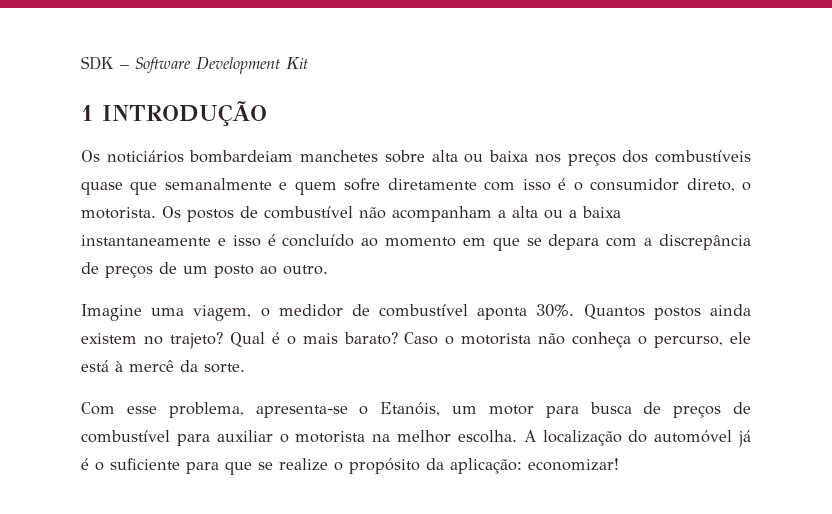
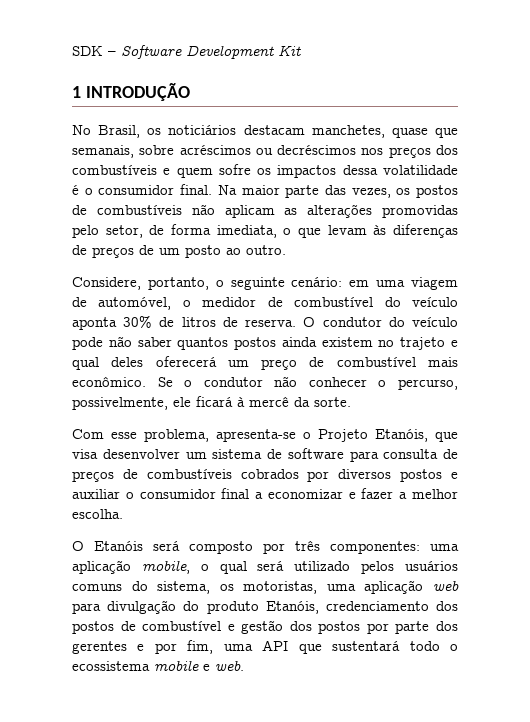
- Os noticiários bombardeiam manchetes sobre alta ou baixa nos preços dos combustíveis quase que semanalmente e quem sofre diretamente com isso é o consumidor direto, o motorista. Os postos de combustível não acompanham a alta ou a baixa instantaneamente e isso é concluído ao momento em que se depara com a discrepância de preços de um posto ao outro.
+ No Brasil, os noticiários destacam manchetes, quase que semanais, sobre acréscimos ou decréscimos nos preços dos combustíveis e quem sofre os impactos dessa volatilidade é o consumidor final. Na maior parte das vezes, os postos de combustíveis não aplicam as alterações promovidas pelo setor, de forma imediata, o que levam às diferenças de preços de um posto ao outro.
- Imagine uma viagem, o medidor de combustível aponta 30%. Quantos postos ainda existem no trajeto? Qual é o mais barato? Caso o motorista não conheça o percurso, ele está à mercê da sorte.
+ Considere, portanto, o seguinte cenário: em uma viagem de automóvel, o medidor de combustível do veículo aponta 30% de litros de reserva. O condutor do veículo pode não saber quantos postos ainda existem no trajeto e qual deles oferecerá um preço de combustível mais econômico. Se o condutor não conhecer o percurso, possivelmente, ele ficará à mercê da sorte.
- Com esse problema, apresenta-se o Etanóis, um motor para busca de preços de combustível para auxiliar o motorista na melhor escolha. A localização do automóvel já é o suficiente para que se realize o propósito da aplicação: economizar!
+ Com esse problema, apresenta-se o Projeto Etanóis, que visa desenvolver um sistema de software para consulta de preços de combustíveis cobrados por diversos postos e auxiliar o consumidor final a economizar e fazer a melhor escolha.
+ O Etanóis será composto por três componentes: uma aplicação mobile, o qual será utilizado pelos usuários comuns do sistema, os motoristas, uma aplicação web para divulgação do produto Etanóis, credenciamento dos postos de combustível e gestão dos postos por parte dos gerentes e por fim, uma API que sustentará todo o ecossistema mobile e web.

